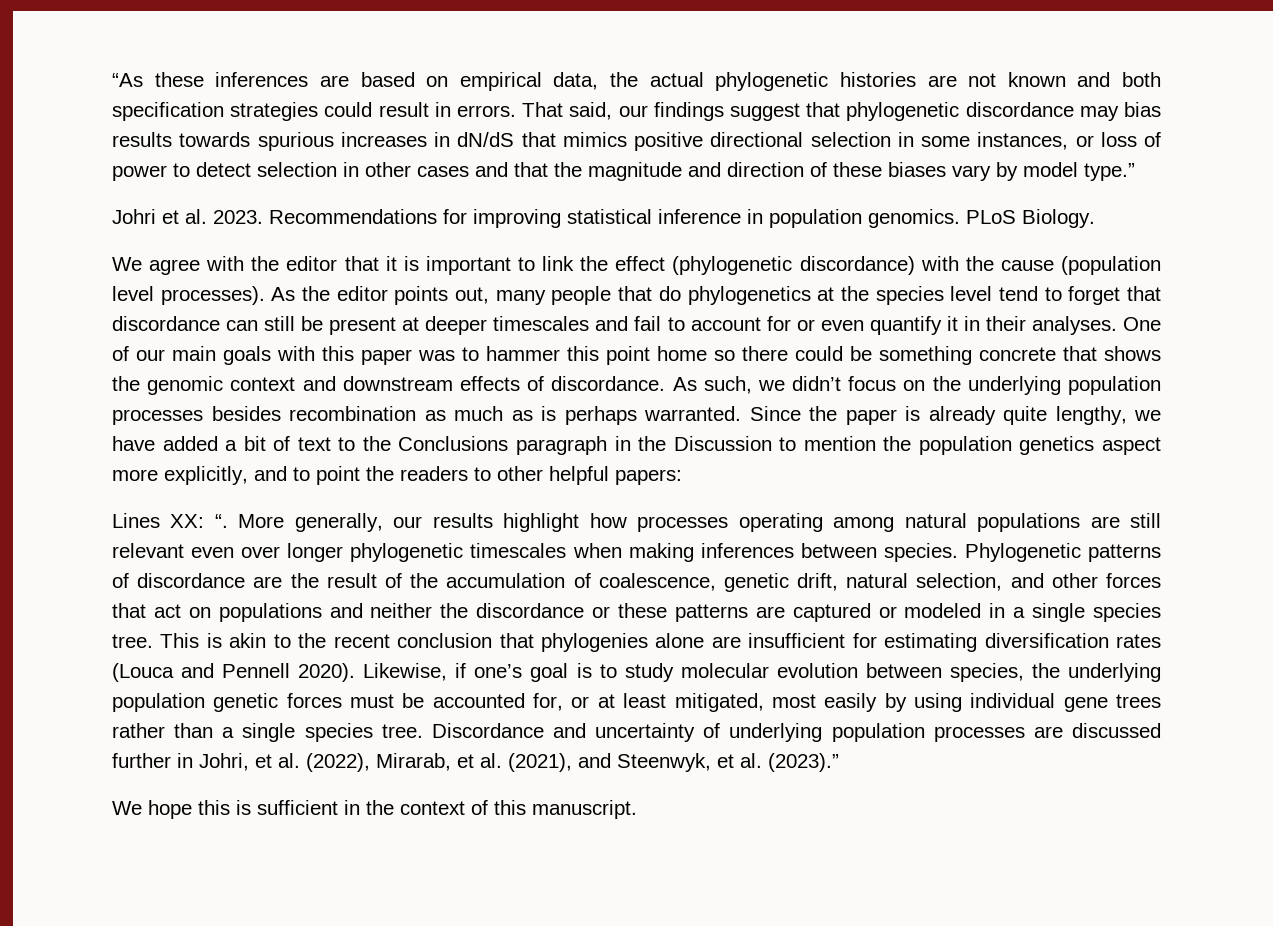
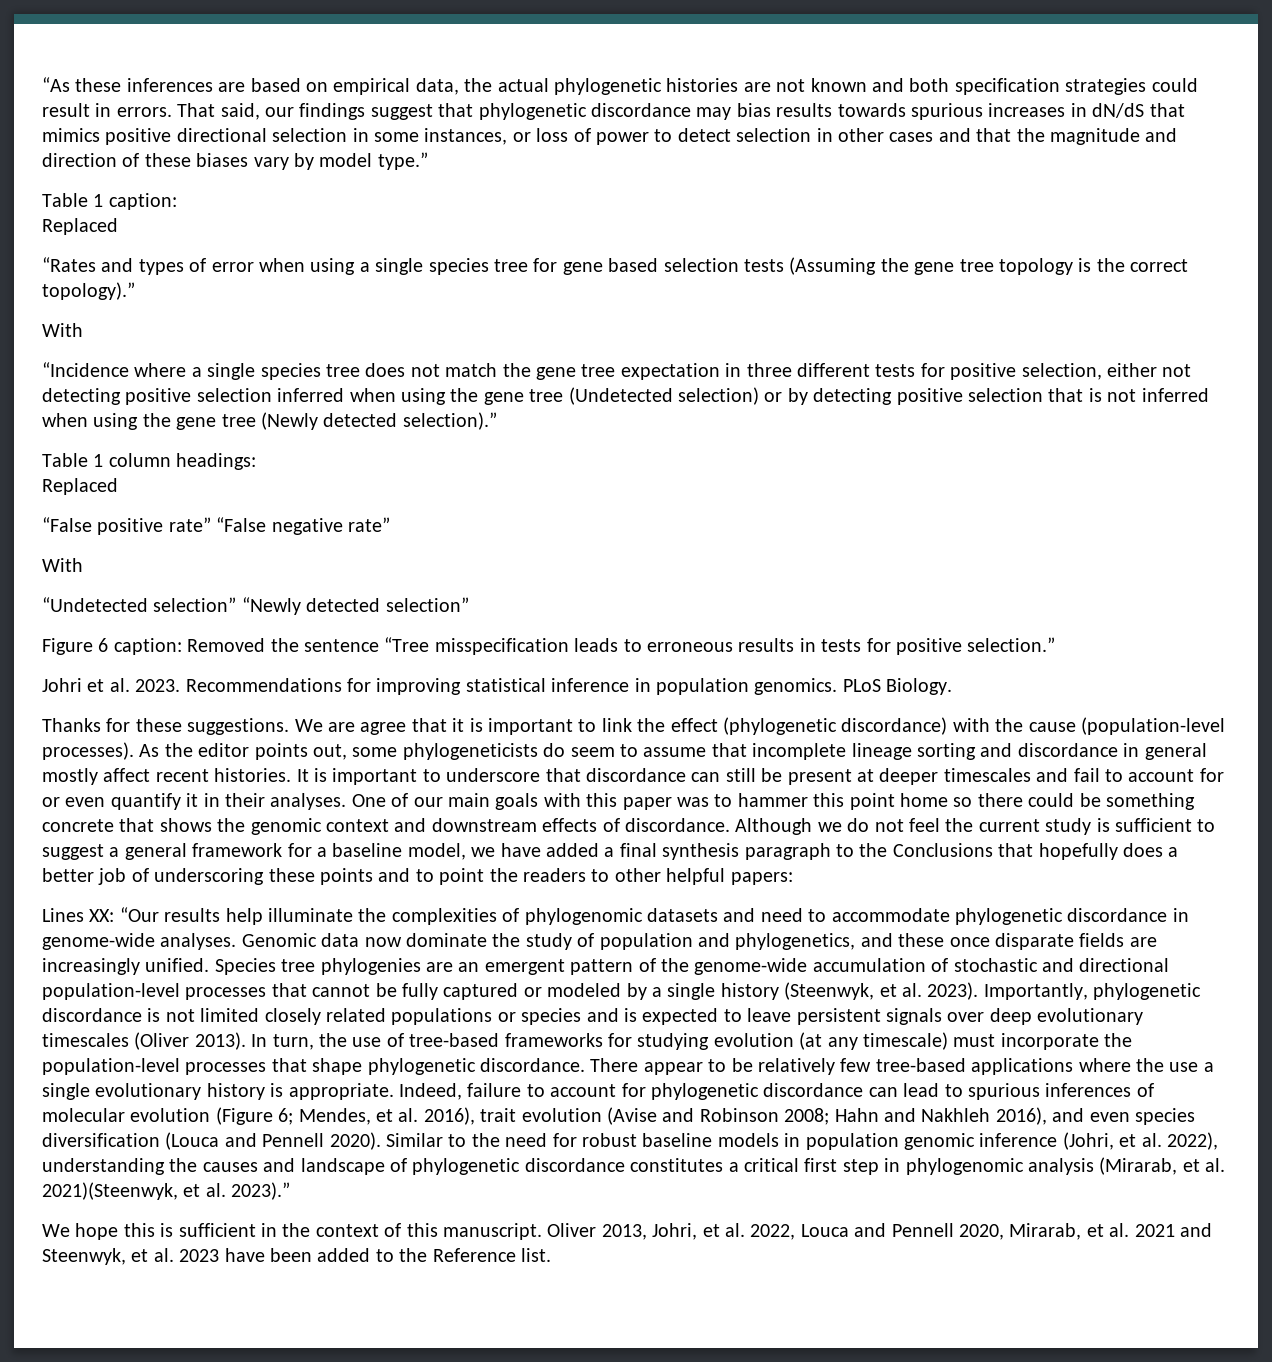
+ Table 1 caption:
+ Replaced
+ “Rates and types of error when using a single species tree for gene based selection tests (Assuming the gene tree topology is the correct topology).”
+ With
+ “Incidence where a single species tree does not match the gene tree expectation in three different tests for positive selection, either not detecting positive selection inferred when using the gene tree (Undetected selection) or by detecting positive selection that is not inferred when using the gene tree (Newly detected selection).”
+ Table 1 column headings:
+ Replaced
+ “False positive rate” “False negative rate”
+ With
+ “Undetected selection” “Newly detected selection”
+ Figure 6 caption: Removed the sentence “Tree misspecification leads to erroneous results in tests for positive selection.”
- We agree with the editor that it is important to link the effect (phylogenetic discordance) with the cause (population level processes).
+ Thanks for these suggestions. We are agree that it is important to link the effect (phylogenetic discordance) with the cause (population-level processes).
- As the editor points out, many people that do phylogenetics at the species level tend to forget that discordance can still be present at deeper timescales and fail to account for or even quantify it in their analyses.
+ As the editor points out, some phylogeneticists do seem to assume that incomplete lineage sorting and discordance in general mostly affect recent histories. It is important to underscore that discordance can still be present at deeper timescales and fail to account for or even quantify it in their analyses.
- As such, we didn’t focus on the underlying population processes besides recombination as much as is perhaps warranted. Since the paper is already quite lengthy, we have added a bit of text to the Conclusions paragraph in the Discussion to mention the population genetics aspect more explicitly, and to point the readers to other helpful papers:
+ Although we do not feel the current study is sufficient to suggest a general framework for a baseline model, we have added a final synthesis paragraph to the Conclusions that hopefully does a better job of underscoring these points and to point the readers to other helpful papers:
- Lines XX: “. More generally, our results highlight how processes operating among natural populations are still relevant even over longer phylogenetic timescales when making inferences between species. Phylogenetic patterns of discordance are the result of the accumulation of coalescence, genetic drift, natural selection, and other forces that act on populations and neither the discordance or these patterns are captured or modeled in a single species tree. This is akin to the recent conclusion that phylogenies alone are insufficient for estimating diversification rates (Louca and Pennell 2020). Likewise, if one’s goal is to study molecular evolution between species, the underlying population genetic forces must be accounted for, or at least mitigated, most easily by using individual gene trees rather than a single species tree. Discordance and uncertainty of underlying population processes are discussed further in Johri, et al. (2022), Mirarab, et al. (2021), and Steenwyk, et al. (2023).”
+ Lines XX: “Our results help illuminate the complexities of phylogenomic datasets and need to accommodate phylogenetic discordance in genome-wide analyses. Genomic data now dominate the study of population and phylogenetics, and these once disparate fields are increasingly unified. Species tree phylogenies are an emergent pattern of the genome-wide accumulation of stochastic and directional population-level processes that cannot be fully captured or modeled by a single history (Steenwyk, et al. 2023). Importantly, phylogenetic discordance is not limited closely related populations or species and is expected to leave persistent signals over deep evolutionary timescales (Oliver 2013). In turn, the use of tree-based frameworks for studying evolution (at any timescale) must incorporate the population-level processes that shape phylogenetic discordance. There appear to be relatively few tree-based applications where the use a single evolutionary history is appropriate. Indeed, failure to account for phylogenetic discordance can lead to spurious inferences of molecular evolution (Figure 6; Mendes, et al. 2016), trait evolution (Avise and Robinson 2008; Hahn and Nakhleh 2016), and even species diversification (Louca and Pennell 2020). Similar to the need for robust baseline models in population genomic inference (Johri, et al. 2022), understanding the causes and landscape of phylogenetic discordance constitutes a critical first step in phylogenomic analysis (Mirarab, et al. 2021)(Steenwyk, et al. 2023).”
+ Oliver 2013, Johri, et al. 2022, Louca and Pennell 2020, Mirarab, et al. 2021 and Steenwyk, et al. 2023 have been added to the Reference list.

